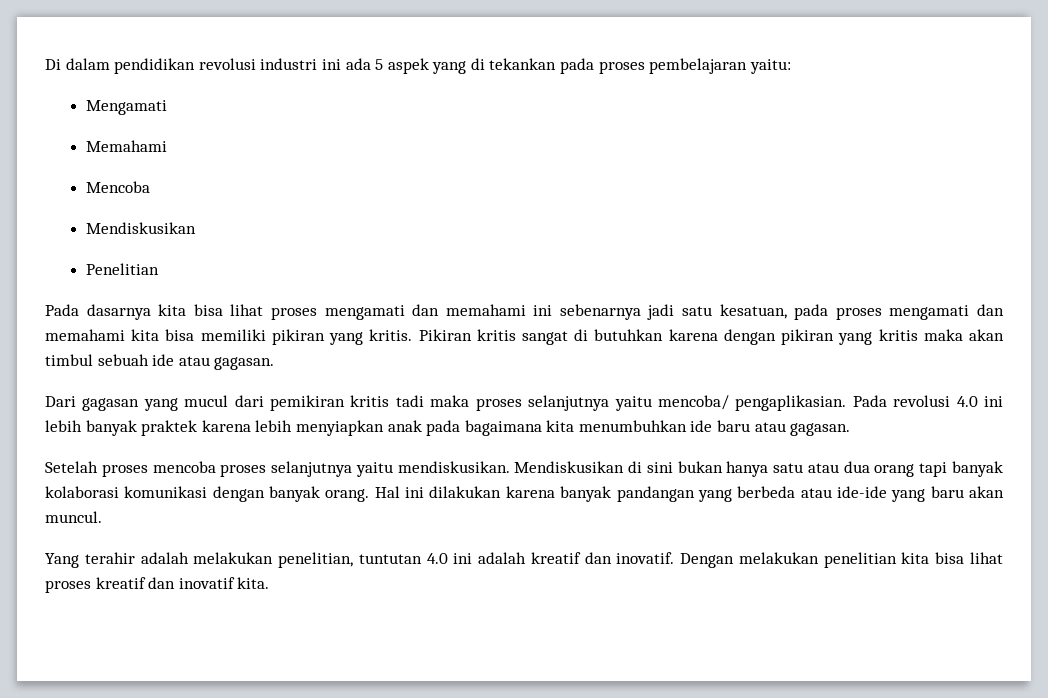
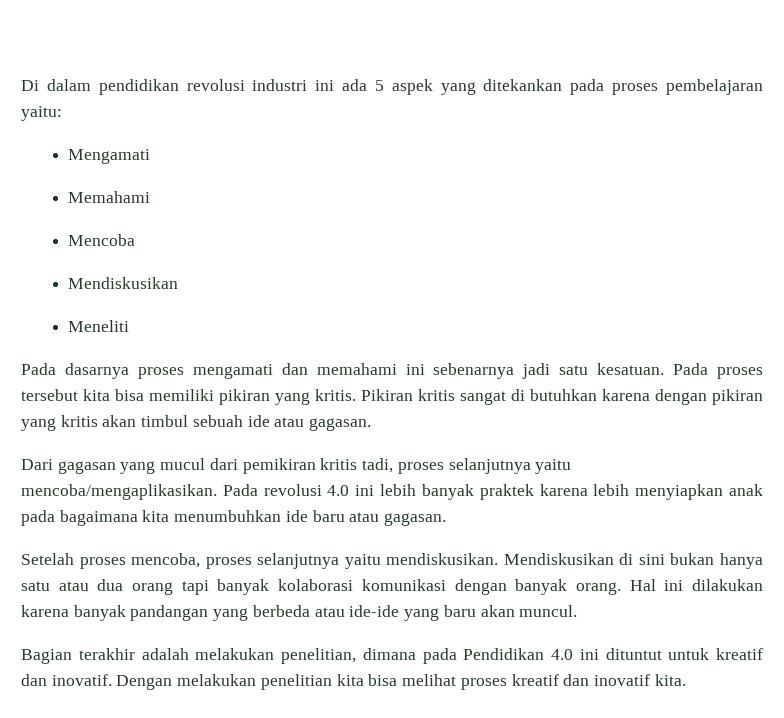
- Di dalam pendidikan revolusi industri ini ada 5 aspek yang di tekankan pada proses pembelajaran yaitu:
+ Di dalam pendidikan revolusi industri ini ada 5 aspek yang ditekankan pada proses pembelajaran yaitu:
- Penelitian
+ Meneliti
- Pada dasarnya kita bisa lihat proses mengamati dan memahami ini sebenarnya jadi satu kesatuan, pada proses mengamati dan memahami kita bisa memiliki pikiran yang kritis.
+ Pada dasarnya proses mengamati dan memahami ini sebenarnya jadi satu kesatuan. Pada proses tersebut kita bisa memiliki pikiran yang kritis.
- Pikiran kritis sangat di butuhkan karena dengan pikiran yang kritis maka akan timbul sebuah ide atau gagasan.
+ Pikiran kritis sangat di butuhkan karena dengan pikiran yang kritis akan timbul sebuah ide atau gagasan.
- Dari gagasan yang mucul dari pemikiran kritis tadi maka proses selanjutnya yaitu mencoba/ pengaplikasian.
+ Dari gagasan yang mucul dari pemikiran kritis tadi, proses selanjutnya yaitu mencoba/mengaplikasikan.
- Setelah proses mencoba proses selanjutnya yaitu mendiskusikan.
+ Setelah proses mencoba, proses selanjutnya yaitu mendiskusikan.
- Yang terahir adalah melakukan penelitian, tuntutan 4.0 ini adalah kreatif dan inovatif.
+ Bagian terakhir adalah melakukan penelitian, dimana pada Pendidikan 4.0 ini dituntut untuk kreatif dan inovatif.
- Dengan melakukan penelitian kita bisa lihat proses kreatif dan inovatif kita.
+ Dengan melakukan penelitian kita bisa melihat proses kreatif dan inovatif kita.

